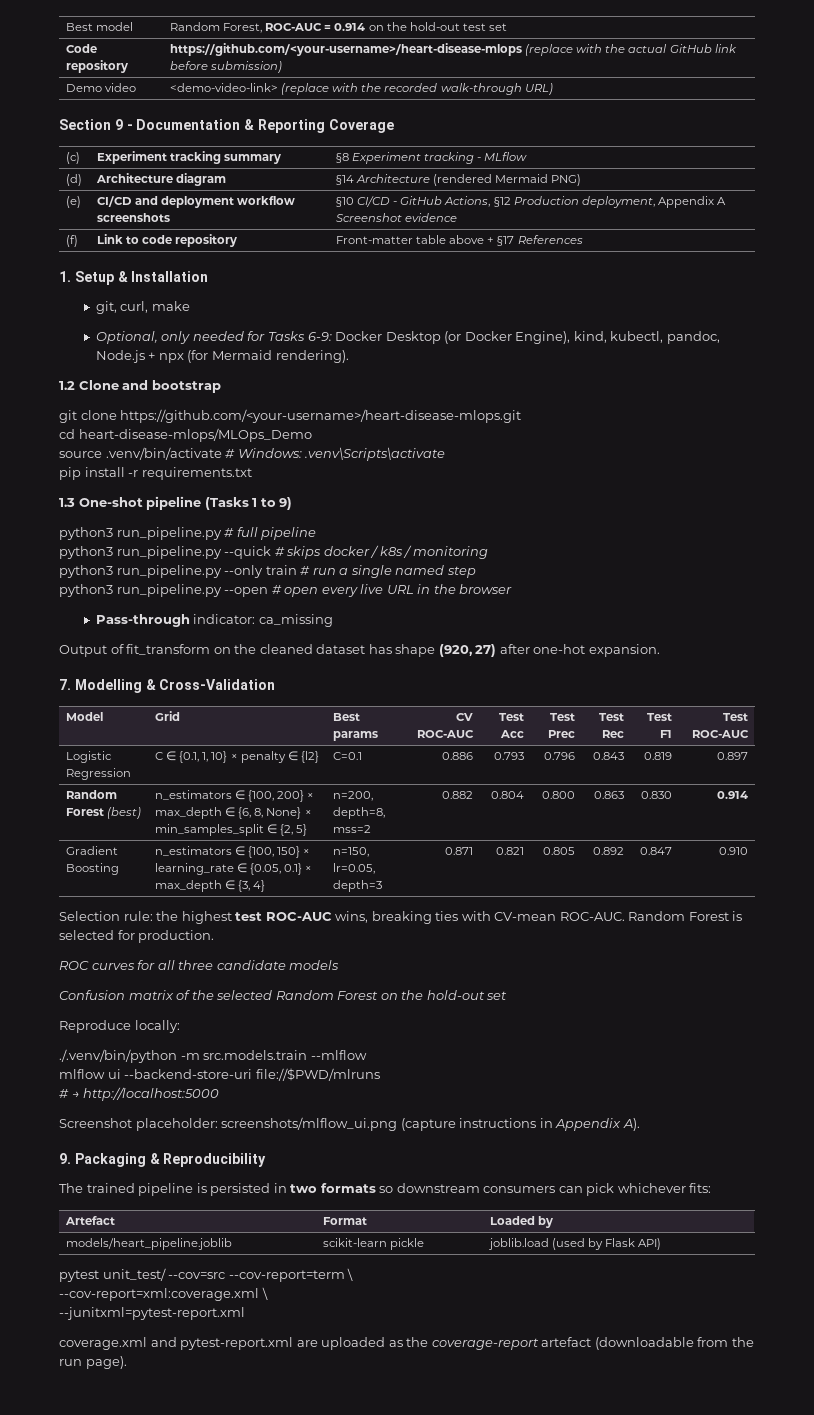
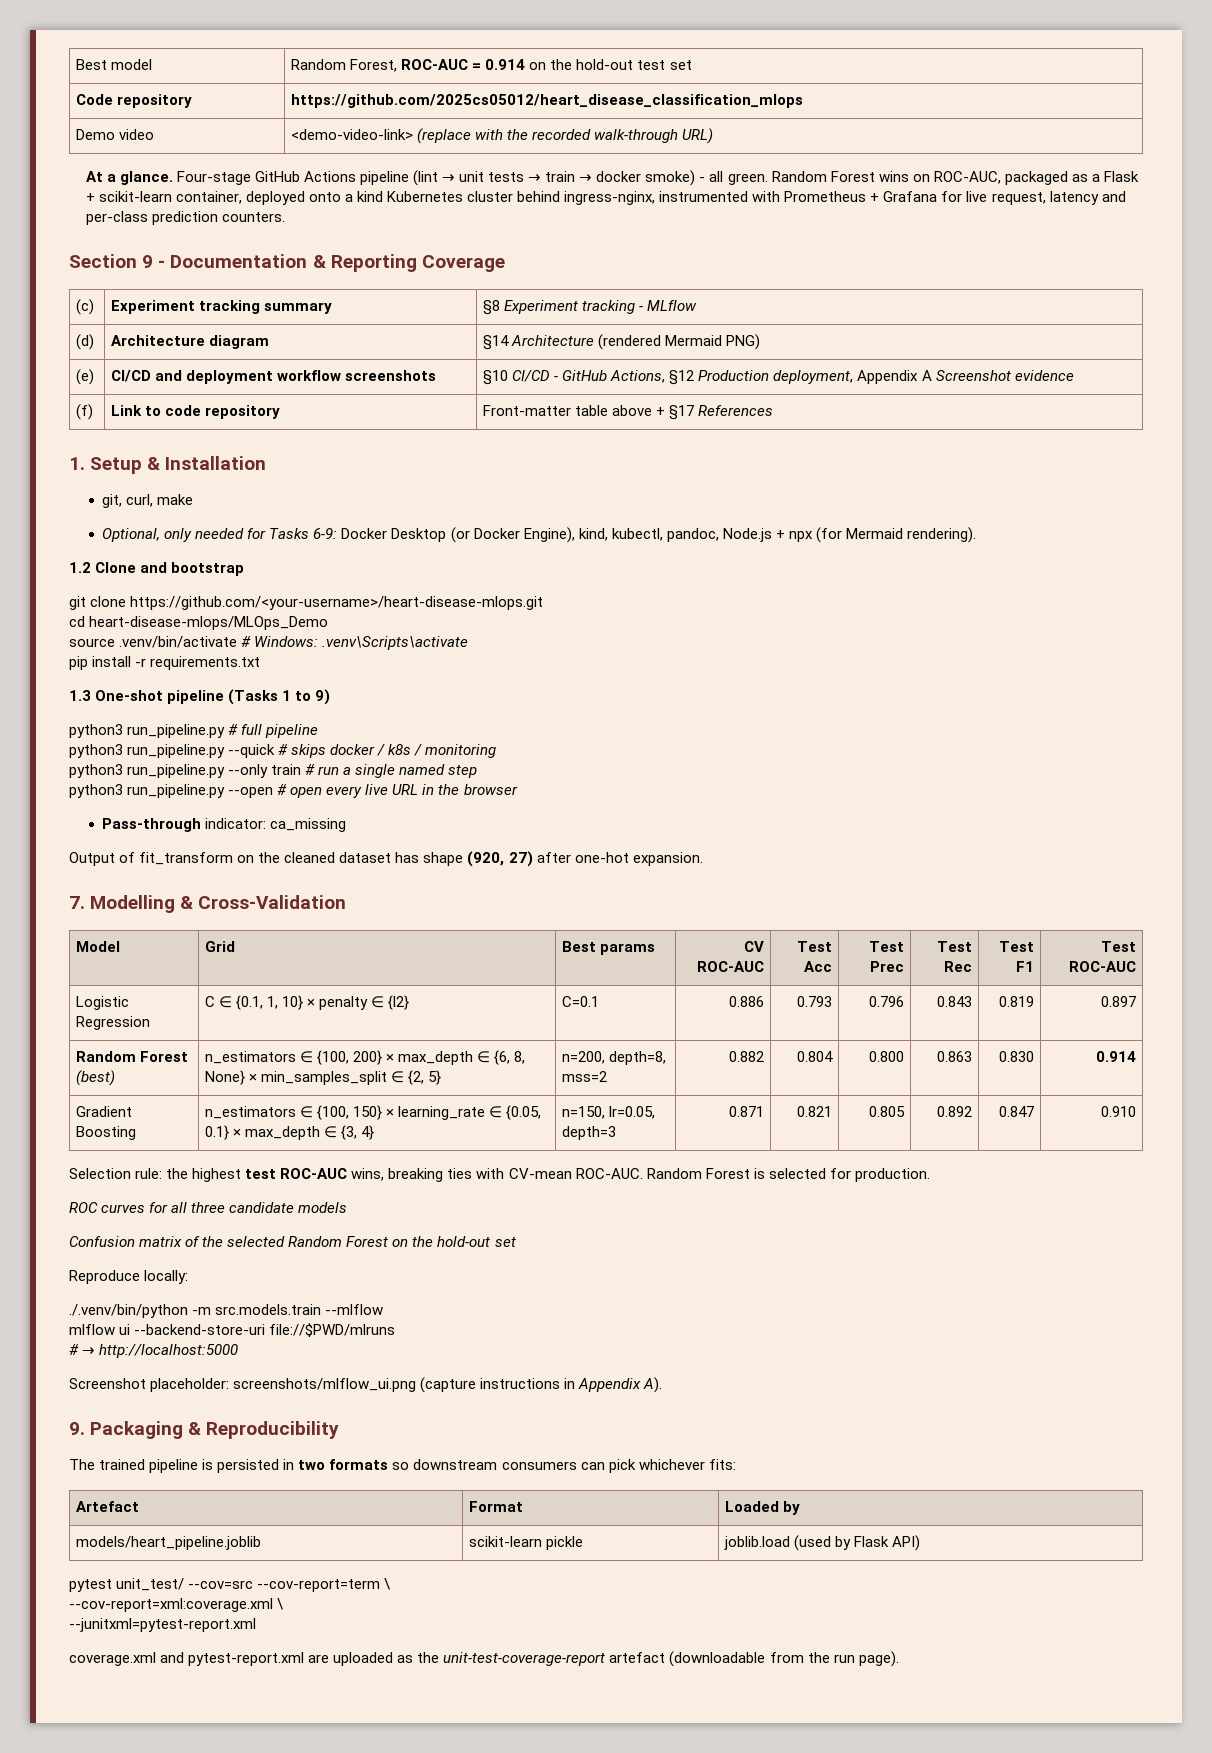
- Code repository | https://github.com/<your-username>/heart-disease-mlops (replace with the actual GitHub link before submission)
+ Code repository | https://github.com/2025cs05012/heart_disease_classification_mlops
+ At a glance. Four-stage GitHub Actions pipeline (lint → unit tests → train → docker smoke) - all green. Random Forest wins on ROC-AUC, packaged as a Flask + scikit-learn container, deployed onto a kind Kubernetes cluster behind ingress-nginx, instrumented with Prometheus + Grafana for live request, latency and per-class prediction counters.
- coverage.xml and pytest-report.xml are uploaded as the coverage-report artefact (downloadable from the run page).
+ coverage.xml and pytest-report.xml are uploaded as the unit-test-coverage-report artefact (downloadable from the run page).

